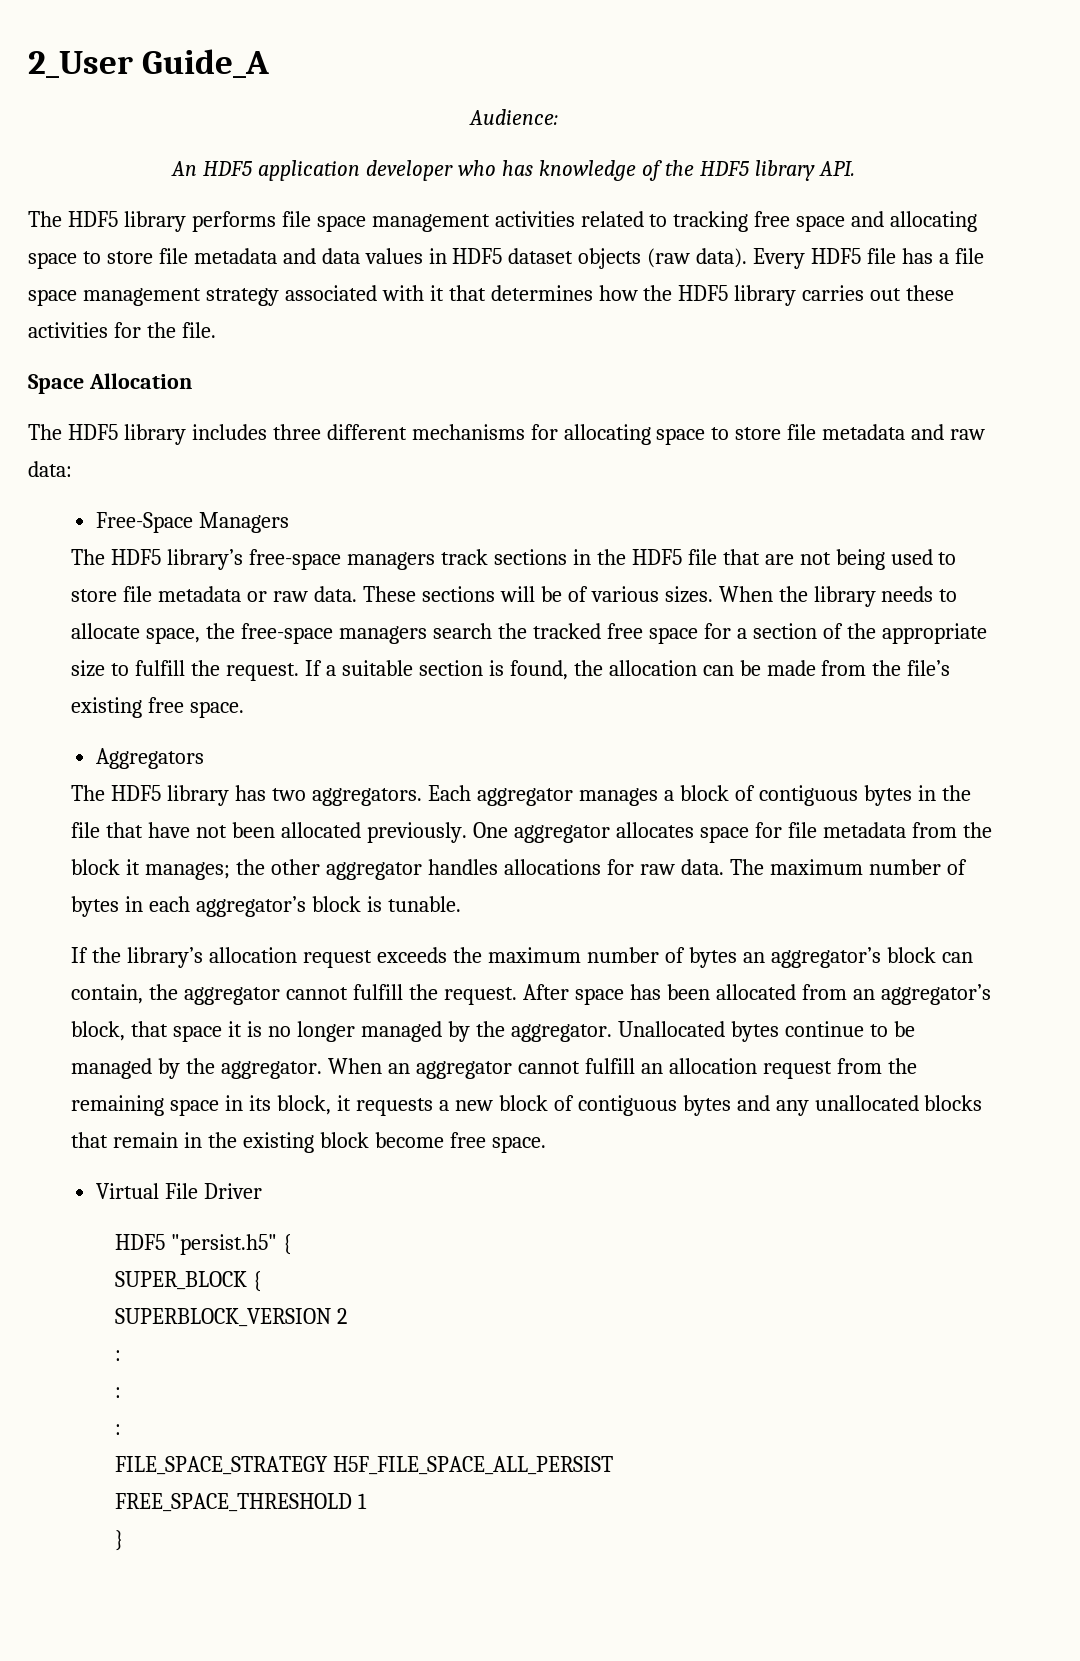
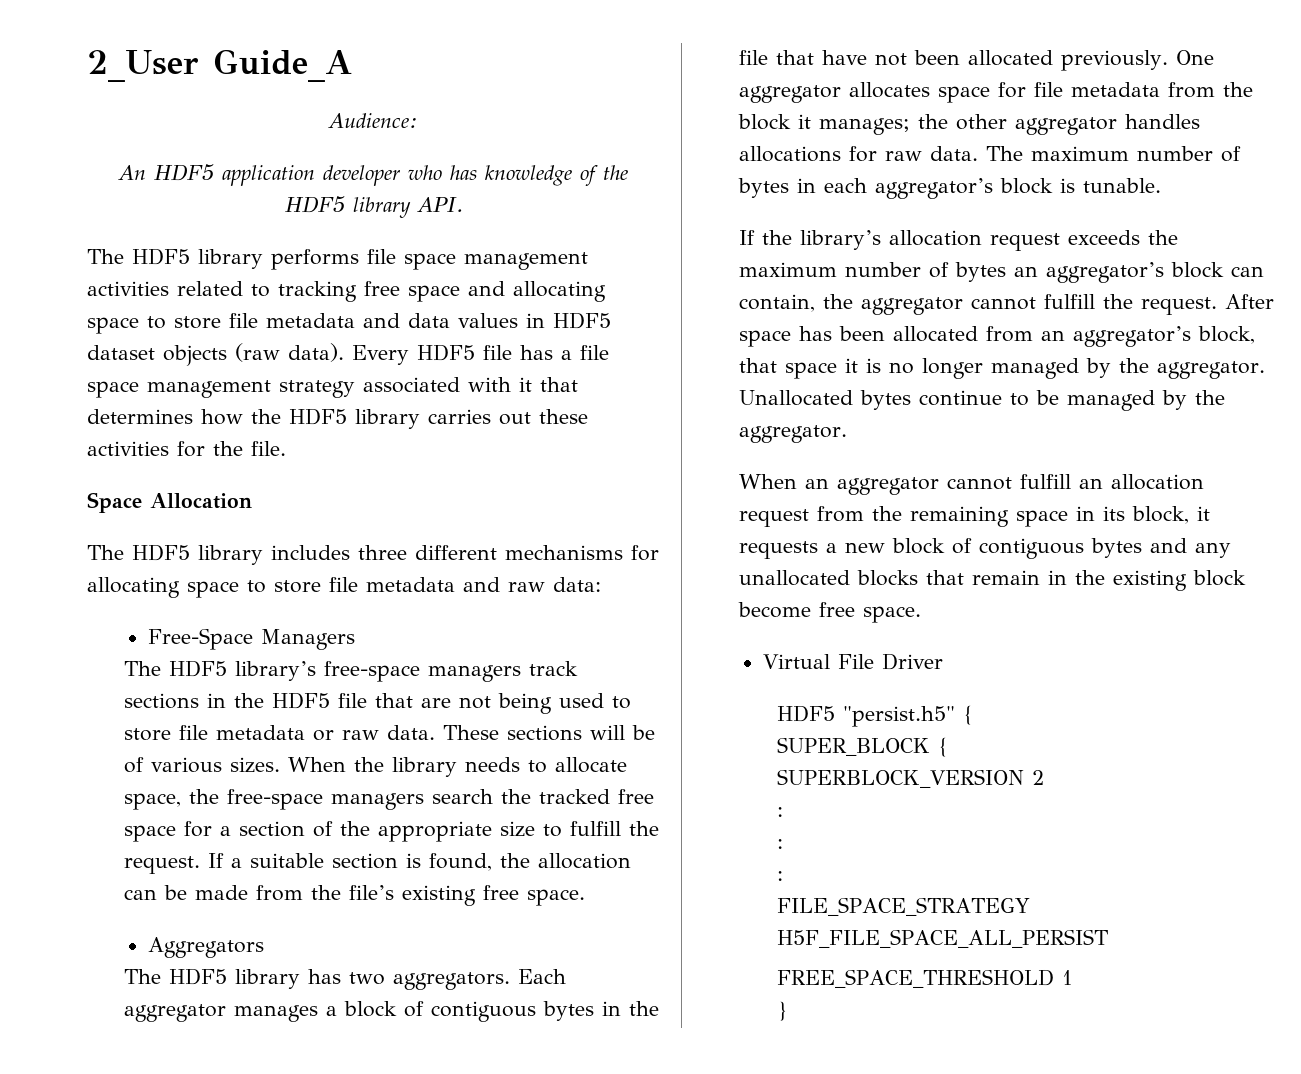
- Unallocated bytes continue to be managed by the aggregator. When an aggregator cannot fulfill an allocation request from the remaining space in its block, it requests a new block of contiguous bytes and any unallocated blocks that remain in the existing block become free space.
+ Unallocated bytes continue to be managed by the aggregator.
+ When an aggregator cannot fulfill an allocation request from the remaining space in its block, it requests a new block of contiguous bytes and any unallocated blocks that remain in the existing block become free space.

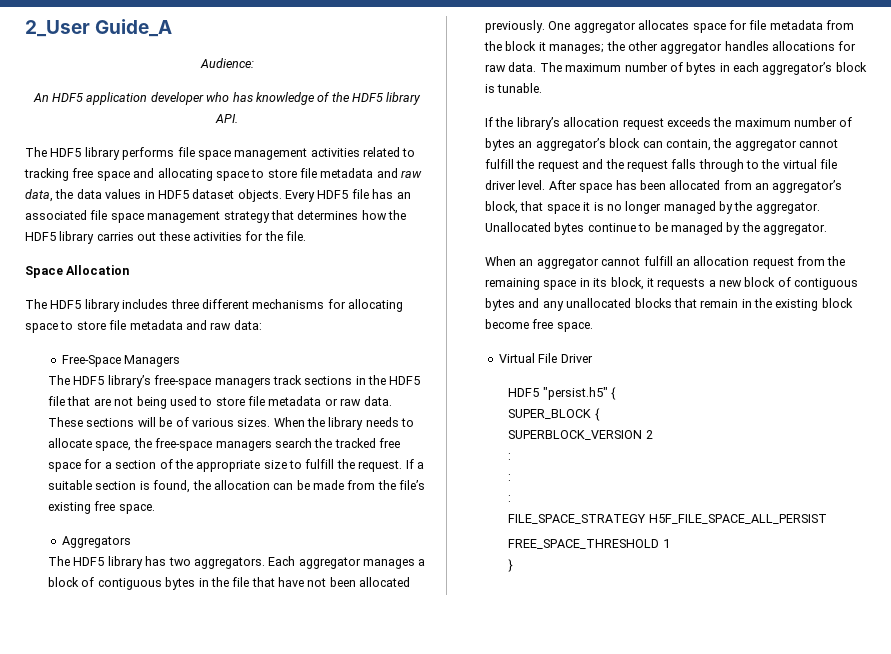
- The HDF5 library performs file space management activities related to tracking free space and allocating space to store file metadata and data values in HDF5 dataset objects (raw data).
+ The HDF5 library performs file space management activities related to tracking free space and allocating space to store file metadata and raw data, the data values in HDF5 dataset objects.
- Every HDF5 file has a file space management strategy associated with it that determines how the HDF5 library carries out these activities for the file.
+ Every HDF5 file has an associated file space management strategy that determines how the HDF5 library carries out these activities for the file.
- If the library’s allocation request exceeds the maximum number of bytes an aggregator’s block can contain, the aggregator cannot fulfill the request.
+ If the library’s allocation request exceeds the maximum number of bytes an aggregator’s block can contain, the aggregator cannot fulfill the request and the request falls through to the virtual file driver level.

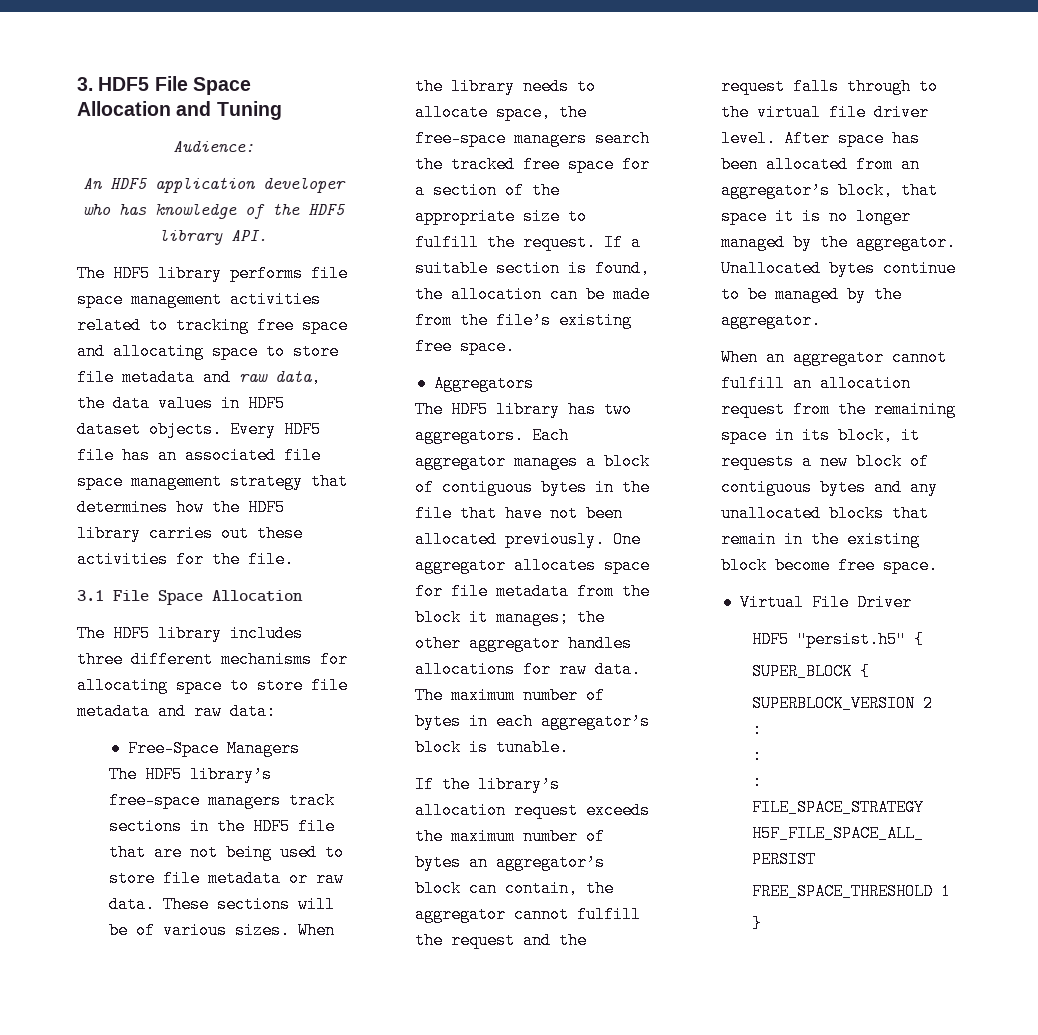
- 2_User Guide_A
+ 3. HDF5 File Space Allocation and Tuning
- Space Allocation
+ 3.1 File Space Allocation

